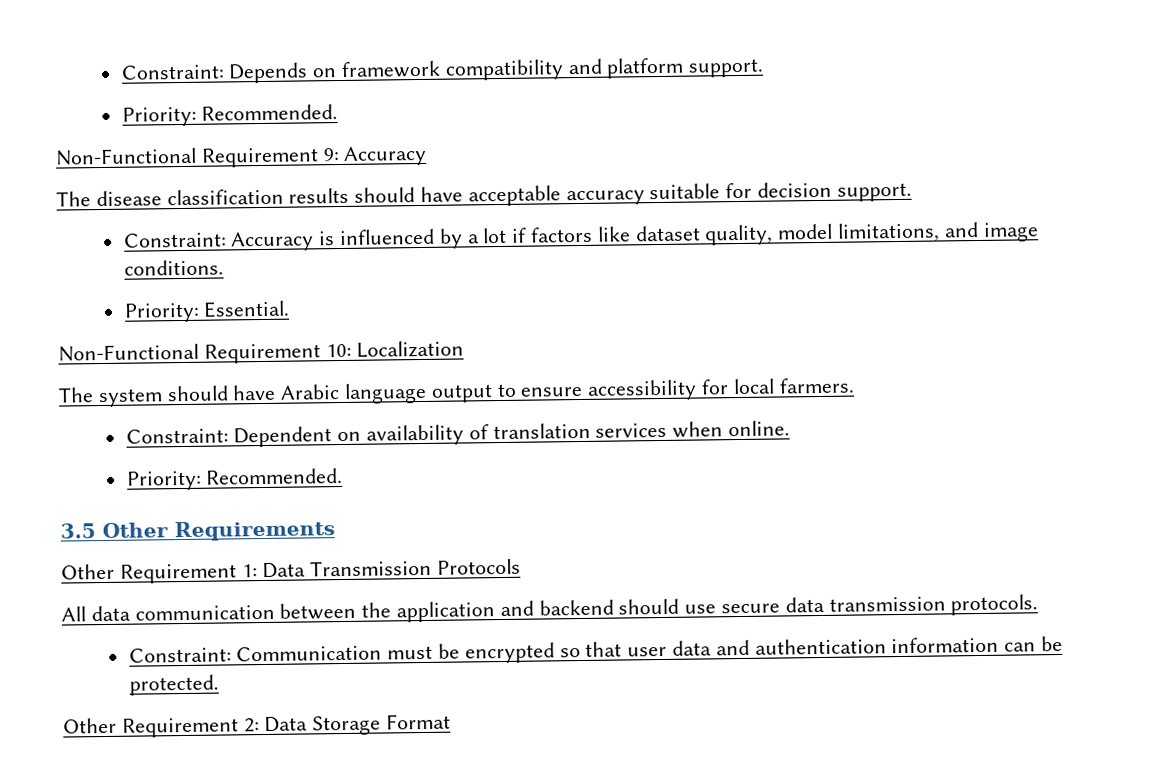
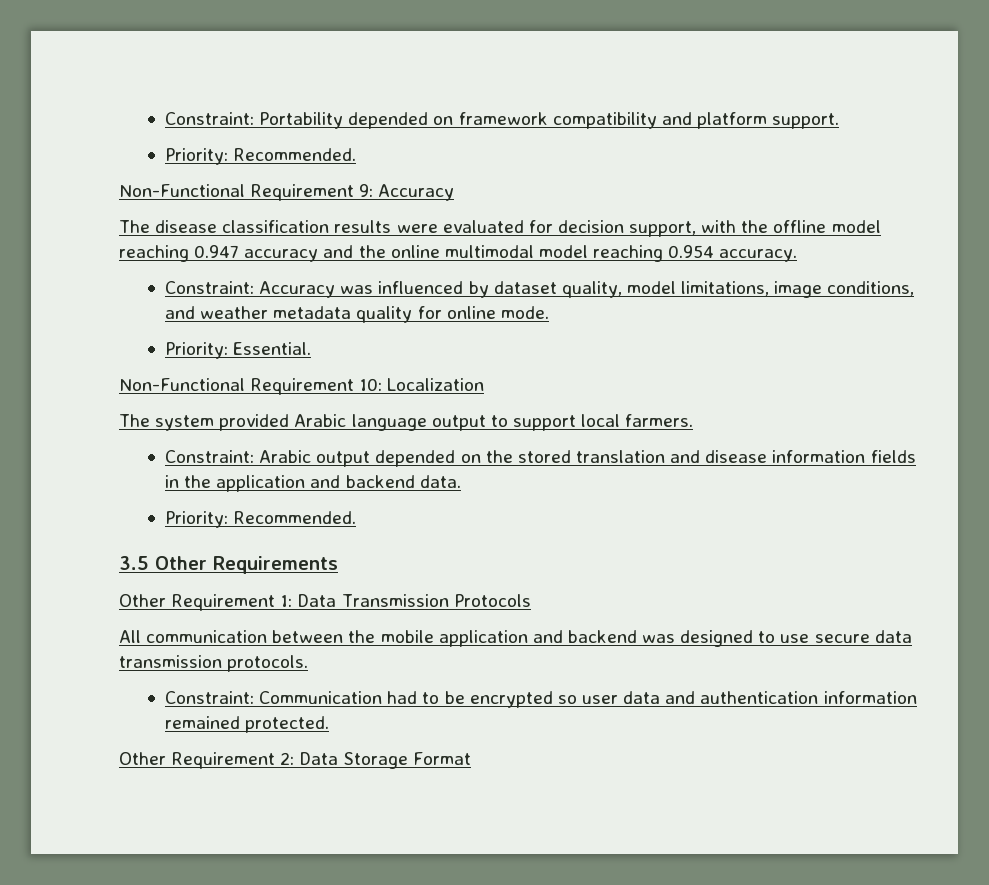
- Constraint: Depends on framework compatibility and platform support.
+ Constraint: Portability depended on framework compatibility and platform support.
- The disease classification results should have acceptable accuracy suitable for decision support.
+ The disease classification results were evaluated for decision support, with the offline model reaching 0.947 accuracy and the online multimodal model reaching 0.954 accuracy.
- Constraint: Accuracy is influenced by a lot if factors like dataset quality, model limitations, and image conditions.
+ Constraint: Accuracy was influenced by dataset quality, model limitations, image conditions, and weather metadata quality for online mode.
- The system should have Arabic language output to ensure accessibility for local farmers.
+ The system provided Arabic language output to support local farmers.
- Constraint: Dependent on availability of translation services when online.
+ Constraint: Arabic output depended on the stored translation and disease information fields in the application and backend data.
- All data communication between the application and backend should use secure data transmission protocols.
+ All communication between the mobile application and backend was designed to use secure data transmission protocols.
- Constraint: Communication must be encrypted so that user data and authentication information can be protected.
+ Constraint: Communication had to be encrypted so user data and authentication information remained protected.

